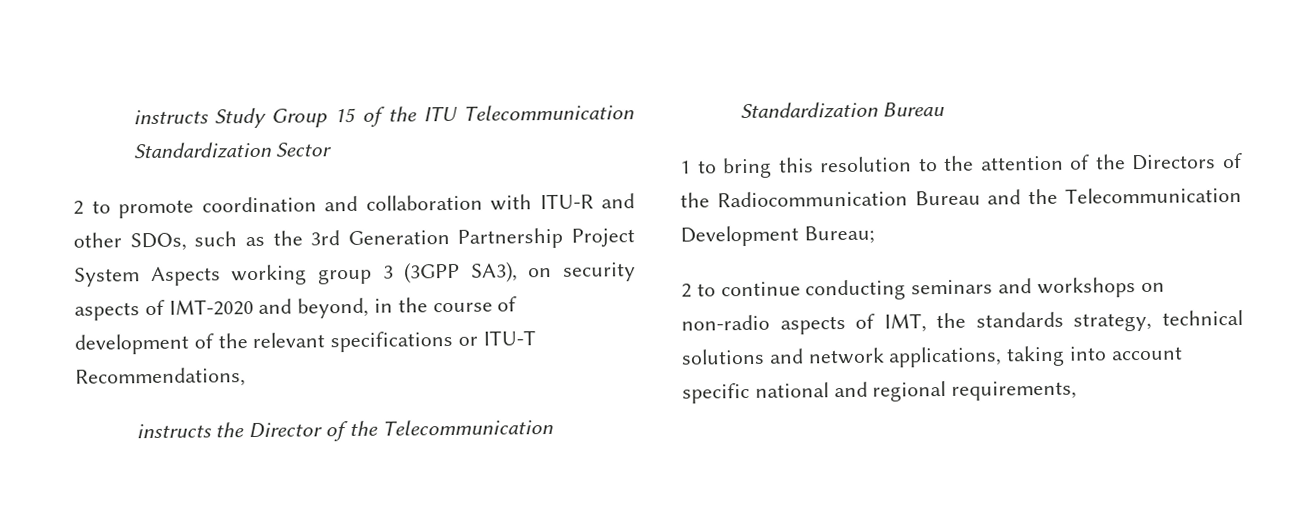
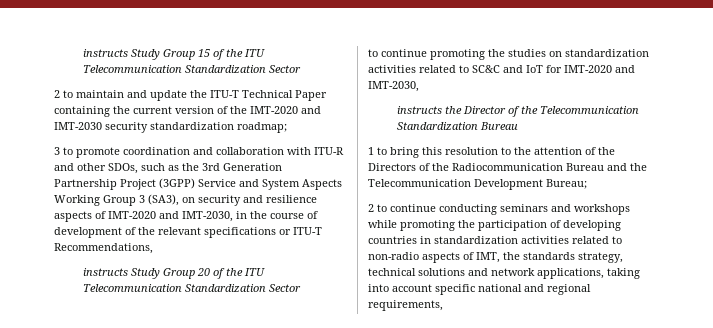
- 2 to promote coordination and collaboration with ITU-R and other SDOs, such as the 3rd Generation Partnership Project System Aspects working group 3 (3GPP SA3), on security aspects of IMT-2020 and beyond, in the course of development of the relevant specifications or ITU-T Recommendations,
+ 2 to maintain and update the ITU-T Technical Paper containing the current version of the IMT-2020 and IMT-2030 security standardization roadmap;
+ 3 to promote coordination and collaboration with ITU-R and other SDOs, such as the 3rd Generation Partnership Project (3GPP) Service and System Aspects Working Group 3 (SA3), on security and resilience aspects of IMT-2020 and IMT-2030, in the course of development of the relevant specifications or ITU-T Recommendations,
+ instructs Study Group 20 of the ITU Telecommunication Standardization Sector
+ to continue promoting the studies on standardization activities related to SC&C and IoT for IMT-2020 and IMT-2030,
- 2 to continue conducting seminars and workshops on non-radio aspects of IMT, the standards strategy, technical solutions and network applications, taking into account specific national and regional requirements,
+ 2 to continue conducting seminars and workshops while promoting the participation of developing countries in standardization activities related to non-radio aspects of IMT, the standards strategy, technical solutions and network applications, taking into account specific national and regional requirements,

